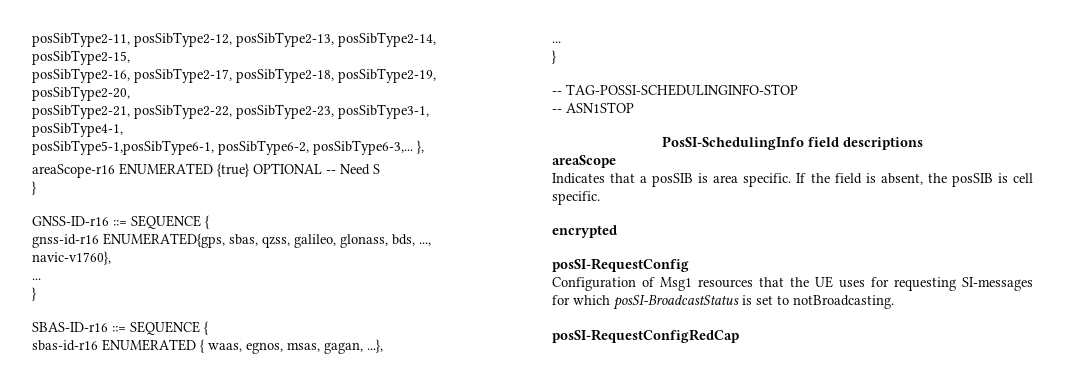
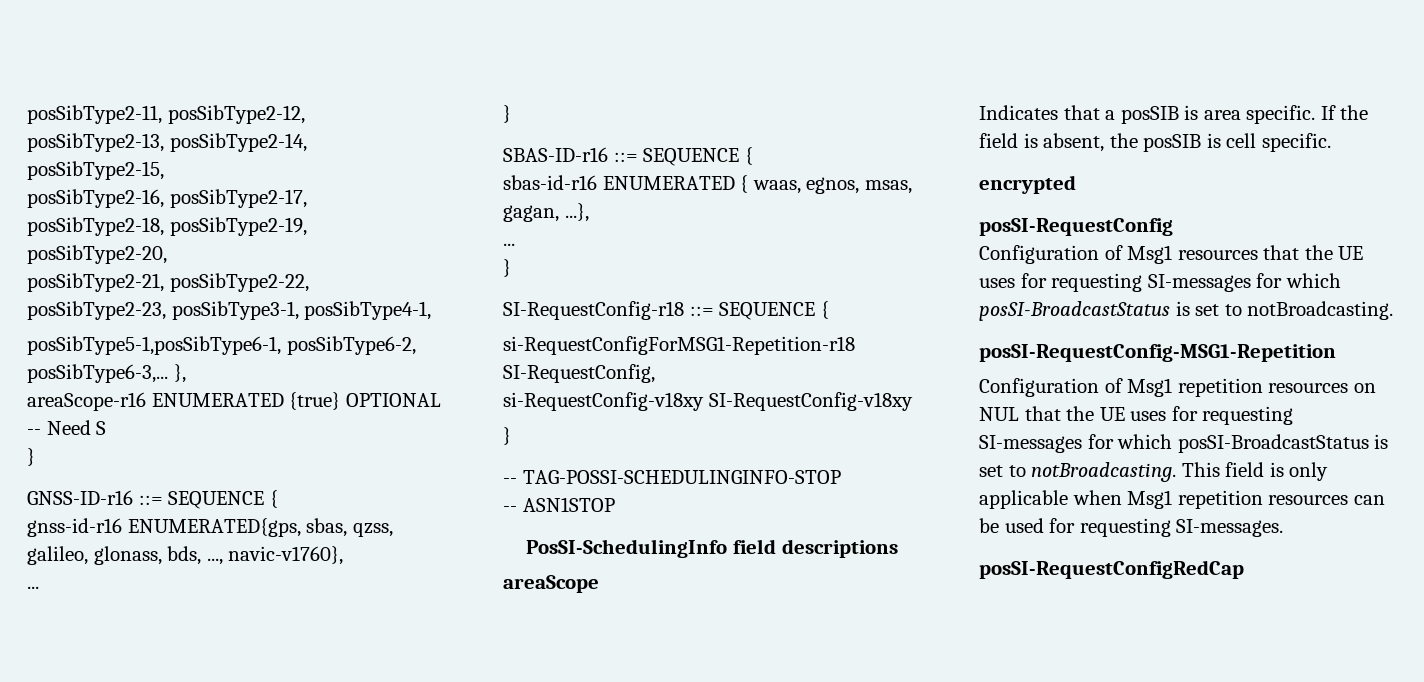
+ SI-RequestConfig-r18 ::= SEQUENCE {
+ si-RequestConfigForMSG1-Repetition-r18 SI-RequestConfig,
+ si-RequestConfig-v18xy SI-RequestConfig-v18xy
+ }
+ posSI-RequestConfig-MSG1-Repetition
+ Configuration of Msg1 repetition resources on NUL that the UE uses for requesting SI-messages for which posSI-BroadcastStatus is set to notBroadcasting. This field is only applicable when Msg1 repetition resources can be used for requesting SI-messages.

